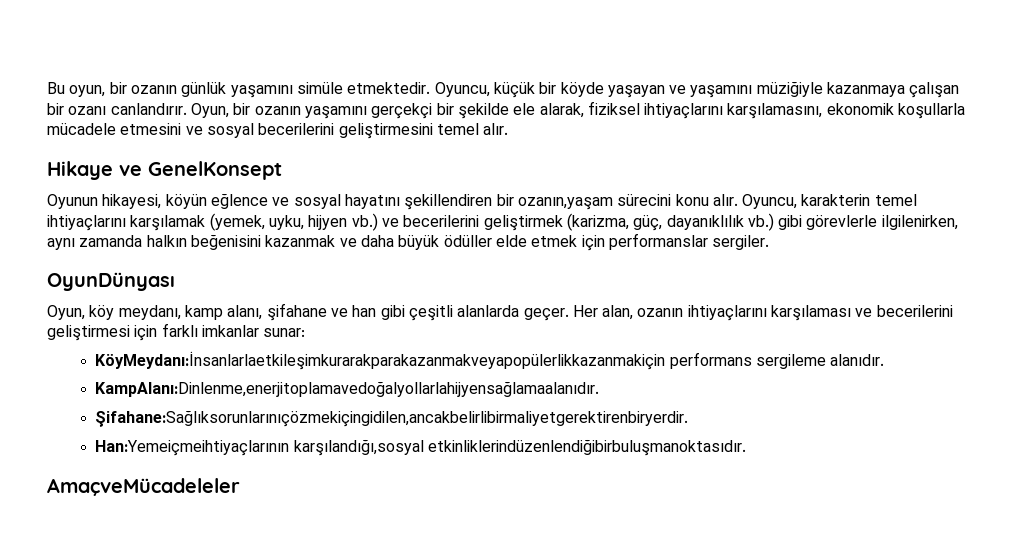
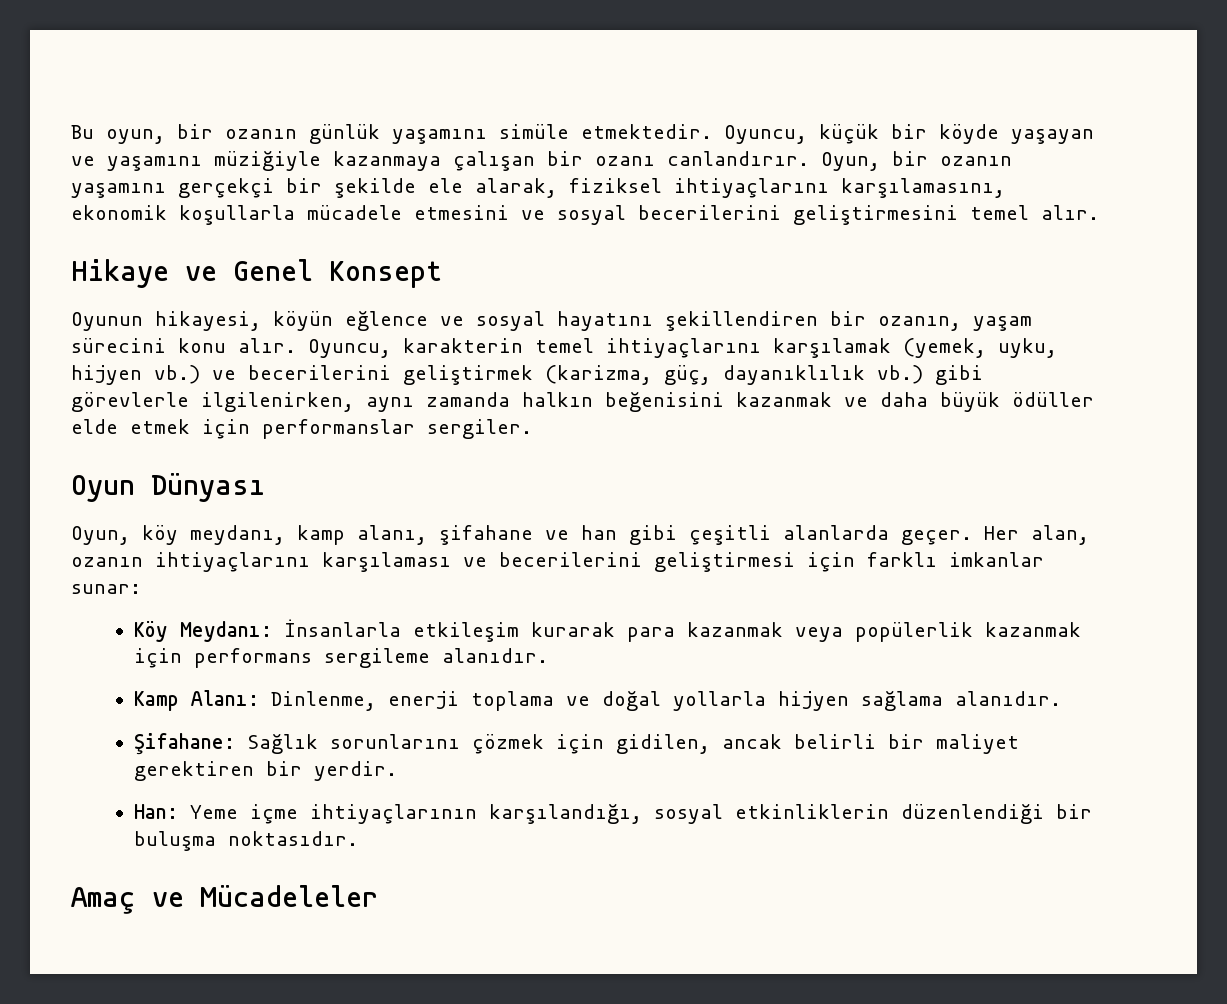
- Hikaye ve GenelKonsept
+ Hikaye ve Genel Konsept
- Oyunun hikayesi, köyün eğlence ve sosyal hayatını şekillendiren bir ozanın,yaşam sürecini konu alır.
+ Oyunun hikayesi, köyün eğlence ve sosyal hayatını şekillendiren bir ozanın, yaşam sürecini konu alır.
- OyunDünyası
+ Oyun Dünyası
- KöyMeydanı:İnsanlarlaetkileşimkurarakparakazanmakveyapopülerlikkazanmakiçin performans sergileme alanıdır.
- KampAlanı:Dinlenme,enerjitoplamavedoğalyollarlahijyensağlamaalanıdır.
- Şifahane:Sağlıksorunlarınıçözmekiçingidilen,ancakbelirlibirmaliyetgerektirenbiryerdir.
- Han:Yemeiçmeihtiyaçlarının karşılandığı,sosyal etkinliklerindüzenlendiğibirbuluşmanoktasıdır.
- AmaçveMücadeleler
+ Köy Meydanı: İnsanlarla etkileşim kurarak para kazanmak veya popülerlik kazanmak için performans sergileme alanıdır.
+ Kamp Alanı: Dinlenme, enerji toplama ve doğal yollarla hijyen sağlama alanıdır.
+ Şifahane: Sağlık sorunlarını çözmek için gidilen, ancak belirli bir maliyet gerektiren bir yerdir.
+ Han: Yeme içme ihtiyaçlarının karşılandığı, sosyal etkinliklerin düzenlendiği bir buluşma noktasıdır.
+ Amaç ve Mücadeleler

